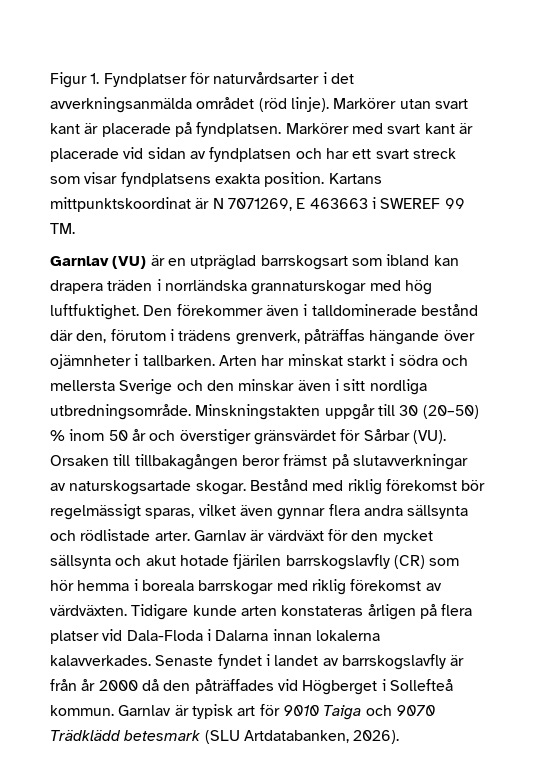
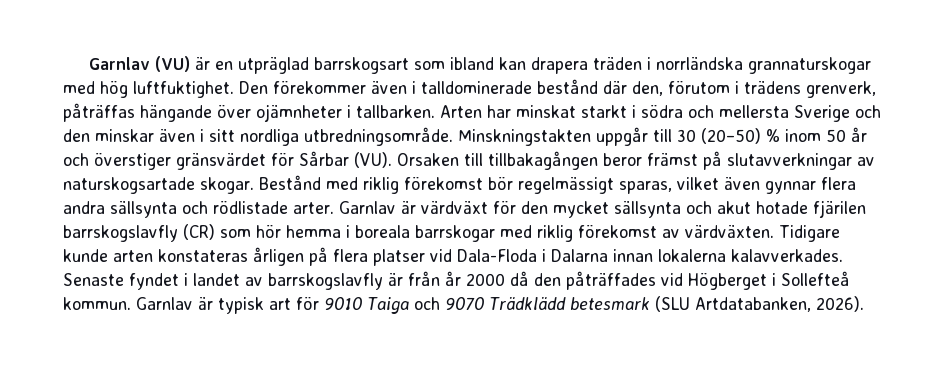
- Figur 1. Fyndplatser för naturvårdsarter i det avverkningsanmälda området (röd linje). Markörer utan svart kant är placerade på fyndplatsen. Markörer med svart kant är placerade vid sidan av fyndplatsen och har ett svart streck som visar fyndplatsens exakta position. Kartans mittpunktskoordinat är N 7071269, E 463663 i SWEREF 99 TM.

